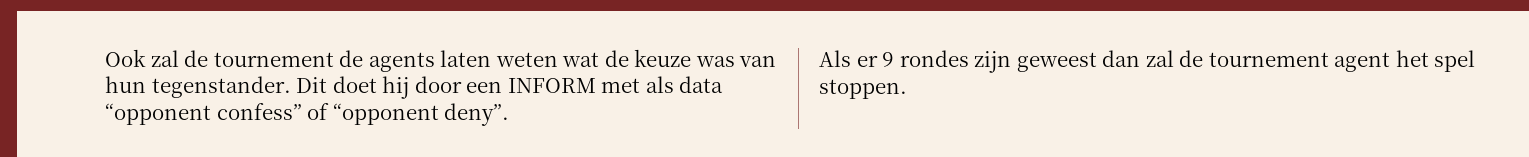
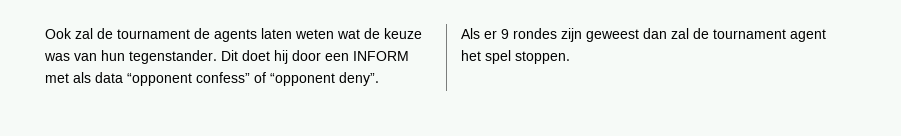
- Ook zal de tournement de agents laten weten wat de keuze was van hun tegenstander.
+ Ook zal de tournament de agents laten weten wat de keuze was van hun tegenstander.
- Als er 9 rondes zijn geweest dan zal de tournement agent het spel stoppen.
+ Als er 9 rondes zijn geweest dan zal de tournament agent het spel stoppen.

